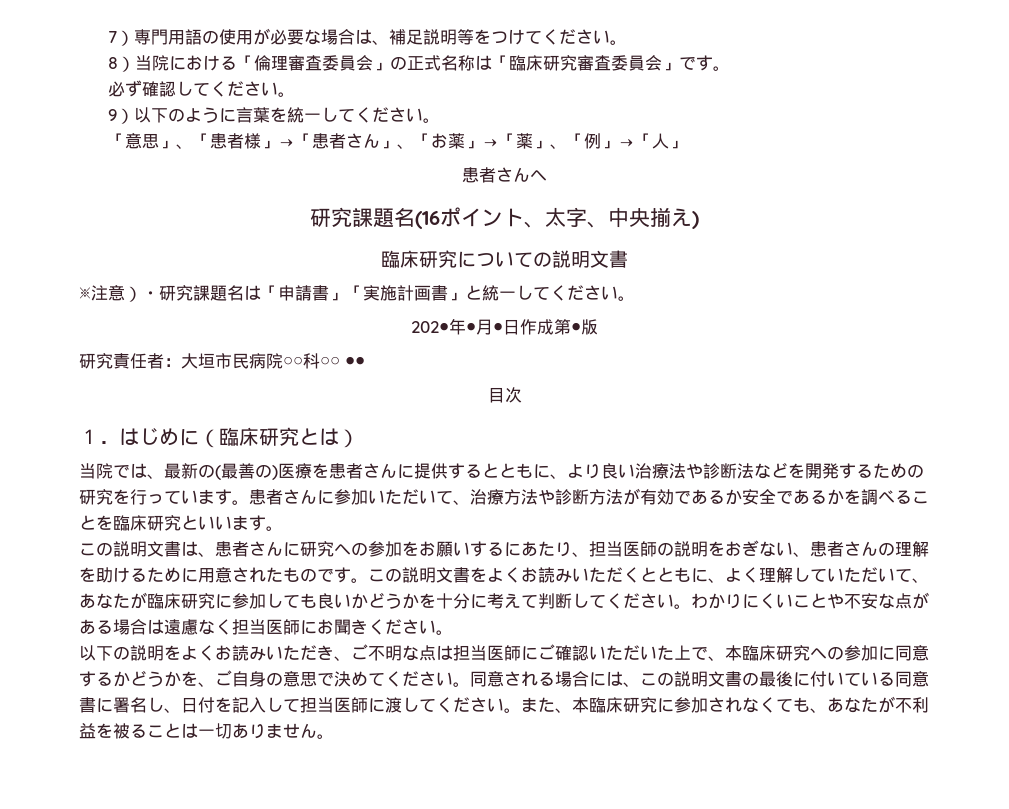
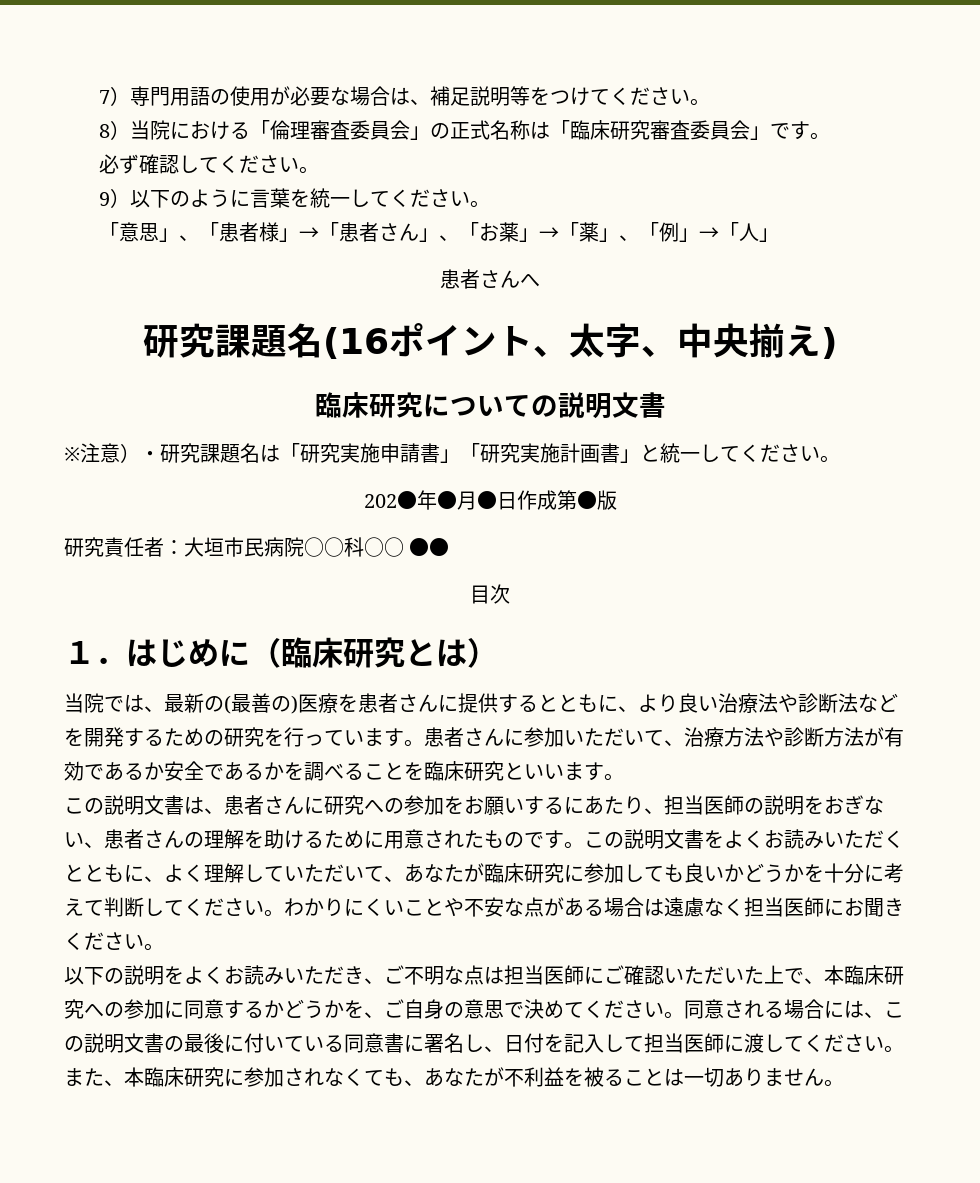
- ※注意）・研究課題名は「申請書」「実施計画書」と統一してください。
+ ※注意）・研究課題名は「研究実施申請書」「研究実施計画書」と統一してください。

